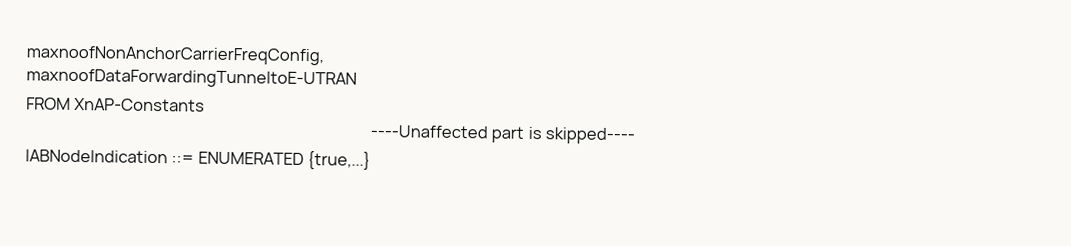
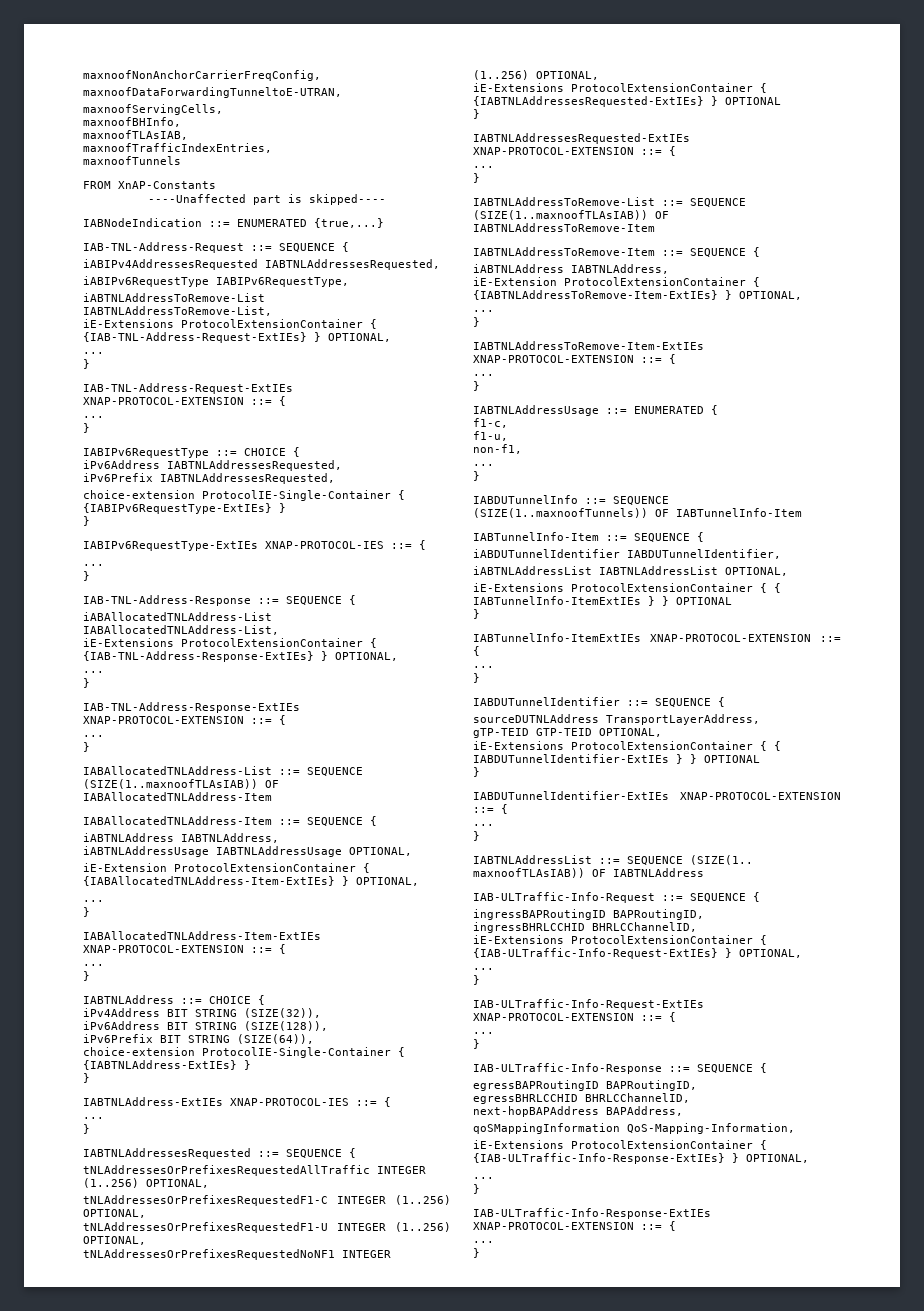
- maxnoofDataForwardingTunneltoE-UTRAN
+ maxnoofDataForwardingTunneltoE-UTRAN,
+ maxnoofServingCells,
+ maxnoofBHInfo,
+ maxnoofTLAsIAB,
+ maxnoofTrafficIndexEntries,
+ maxnoofTunnels
+ IAB-TNL-Address-Request ::= SEQUENCE {
+ iABIPv4AddressesRequested IABTNLAddressesRequested,
+ iABIPv6RequestType IABIPv6RequestType,
+ iABTNLAddressToRemove-List IABTNLAddressToRemove-List,
+ iE-Extensions ProtocolExtensionContainer { {IAB-TNL-Address-Request-ExtIEs} } OPTIONAL,
+ ...
+ }
+ IAB-TNL-Address-Request-ExtIEs XNAP-PROTOCOL-EXTENSION ::= {
+ ...
+ }
+ IABIPv6RequestType ::= CHOICE {
+ iPv6Address IABTNLAddressesRequested,
+ iPv6Prefix IABTNLAddressesRequested,
+ choice-extension ProtocolIE-Single-Container { {IABIPv6RequestType-ExtIEs} }
+ }
+ IABIPv6RequestType-ExtIEs XNAP-PROTOCOL-IES ::= {
+ ...
+ }
+ IAB-TNL-Address-Response ::= SEQUENCE {
+ iABAllocatedTNLAddress-List IABAllocatedTNLAddress-List,
+ iE-Extensions ProtocolExtensionContainer { {IAB-TNL-Address-Response-ExtIEs} } OPTIONAL,
+ ...
+ }
+ IAB-TNL-Address-Response-ExtIEs XNAP-PROTOCOL-EXTENSION ::= {
+ ...
+ }
+ IABAllocatedTNLAddress-List ::= SEQUENCE (SIZE(1..maxnoofTLAsIAB)) OF IABAllocatedTNLAddress-Item
+ IABAllocatedTNLAddress-Item ::= SEQUENCE {
+ iABTNLAddress IABTNLAddress,
+ iABTNLAddressUsage IABTNLAddressUsage OPTIONAL,
+ iE-Extension ProtocolExtensionContainer { {IABAllocatedTNLAddress-Item-ExtIEs} } OPTIONAL,
+ ...
+ }
+ IABAllocatedTNLAddress-Item-ExtIEs XNAP-PROTOCOL-EXTENSION ::= {
+ ...
+ }
+ IABTNLAddress ::= CHOICE {
+ iPv4Address BIT STRING (SIZE(32)),
+ iPv6Address BIT STRING (SIZE(128)),
+ iPv6Prefix BIT STRING (SIZE(64)),
+ choice-extension ProtocolIE-Single-Container { {IABTNLAddress-ExtIEs} }
+ }
+ IABTNLAddress-ExtIEs XNAP-PROTOCOL-IES ::= {
+ ...
+ }
+ IABTNLAddressesRequested ::= SEQUENCE {
+ tNLAddressesOrPrefixesRequestedAllTraffic INTEGER (1..256) OPTIONAL,
+ tNLAddressesOrPrefixesRequestedF1-C INTEGER (1..256) OPTIONAL,
+ tNLAddressesOrPrefixesRequestedF1-U INTEGER (1..256) OPTIONAL,
+ tNLAddressesOrPrefixesRequestedNoNF1 INTEGER (1..256) OPTIONAL,
+ iE-Extensions ProtocolExtensionContainer { {IABTNLAddressesRequested-ExtIEs} } OPTIONAL
+ }
+ IABTNLAddressesRequested-ExtIEs XNAP-PROTOCOL-EXTENSION ::= {
+ ...
+ }
+ IABTNLAddressToRemove-List ::= SEQUENCE (SIZE(1..maxnoofTLAsIAB)) OF IABTNLAddressToRemove-Item
+ IABTNLAddressToRemove-Item ::= SEQUENCE {
+ iABTNLAddress IABTNLAddress,
+ iE-Extension ProtocolExtensionContainer { {IABTNLAddressToRemove-Item-ExtIEs} } OPTIONAL,
+ ...
+ }
+ IABTNLAddressToRemove-Item-ExtIEs XNAP-PROTOCOL-EXTENSION ::= {
+ ...
+ }
+ IABTNLAddressUsage ::= ENUMERATED {
+ f1-c,
+ f1-u,
+ non-f1,
+ ...
+ }
+ IABDUTunnelInfo ::= SEQUENCE (SIZE(1..maxnoofTunnels)) OF IABTunnelInfo-Item
+ IABTunnelInfo-Item ::= SEQUENCE {
+ iABDUTunnelIdentifier IABDUTunnelIdentifier,
+ iABTNLAddressList IABTNLAddressList OPTIONAL,
+ iE-Extensions ProtocolExtensionContainer { { IABTunnelInfo-ItemExtIEs } } OPTIONAL
+ }
+ IABTunnelInfo-ItemExtIEs XNAP-PROTOCOL-EXTENSION ::= {
+ ...
+ }
+ IABDUTunnelIdentifier ::= SEQUENCE {
+ sourceDUTNLAddress TransportLayerAddress,
+ gTP-TEID GTP-TEID OPTIONAL,
+ iE-Extensions ProtocolExtensionContainer { { IABDUTunnelIdentifier-ExtIEs } } OPTIONAL
+ }
+ IABDUTunnelIdentifier-ExtIEs XNAP-PROTOCOL-EXTENSION ::= {
+ ...
+ }
+ IABTNLAddressList ::= SEQUENCE (SIZE(1.. maxnoofTLAsIAB)) OF IABTNLAddress
+ IAB-ULTraffic-Info-Request ::= SEQUENCE {
+ ingressBAPRoutingID BAPRoutingID,
+ ingressBHRLCCHID BHRLCChannelID,
+ iE-Extensions ProtocolExtensionContainer { {IAB-ULTraffic-Info-Request-ExtIEs} } OPTIONAL,
+ ...
+ }
+ IAB-ULTraffic-Info-Request-ExtIEs XNAP-PROTOCOL-EXTENSION ::= {
+ ...
+ }
+ IAB-ULTraffic-Info-Response ::= SEQUENCE {
+ egressBAPRoutingID BAPRoutingID,
+ egressBHRLCCHID BHRLCChannelID,
+ next-hopBAPAddress BAPAddress,
+ qoSMappingInformation QoS-Mapping-Information,
+ iE-Extensions ProtocolExtensionContainer { {IAB-ULTraffic-Info-Response-ExtIEs} } OPTIONAL,
+ ...
+ }
+ IAB-ULTraffic-Info-Response-ExtIEs XNAP-PROTOCOL-EXTENSION ::= {
+ ...
+ }

